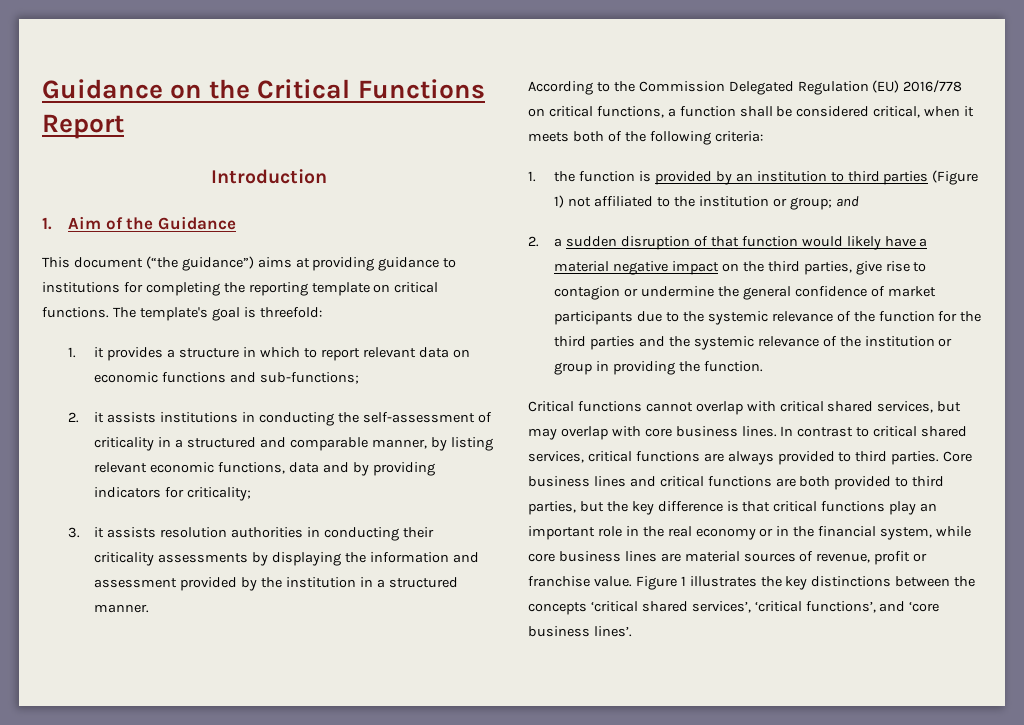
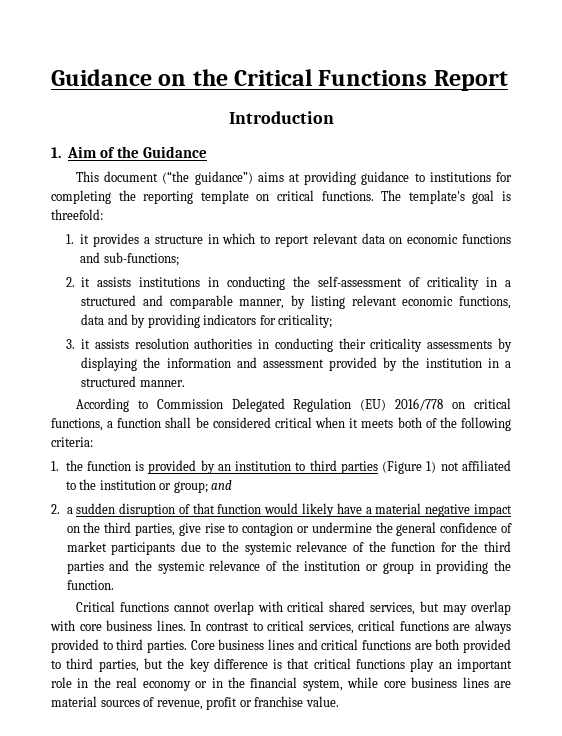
- According to the Commission Delegated Regulation (EU) 2016/778 on critical functions, a function shall be considered critical, when it meets both of the following criteria:
+ According to Commission Delegated Regulation (EU) 2016/778 on critical functions, a function shall be considered critical when it meets both of the following criteria:
- In contrast to critical shared services, critical functions are always provided to third parties.
+ In contrast to critical services, critical functions are always provided to third parties.
- Figure 1 illustrates the key distinctions between the concepts ‘critical shared services’, ‘critical functions’, and ‘core business lines’.

